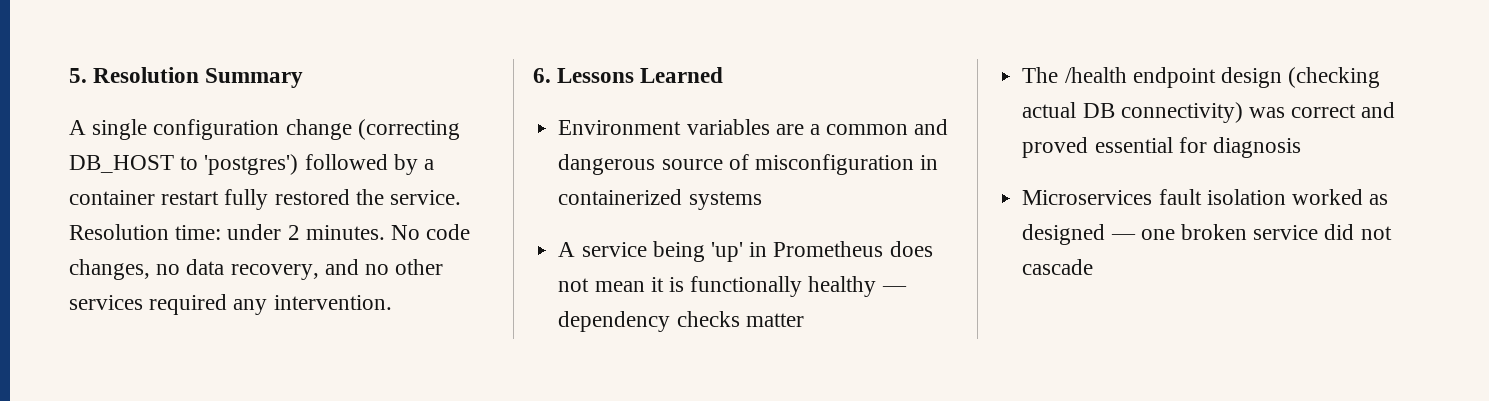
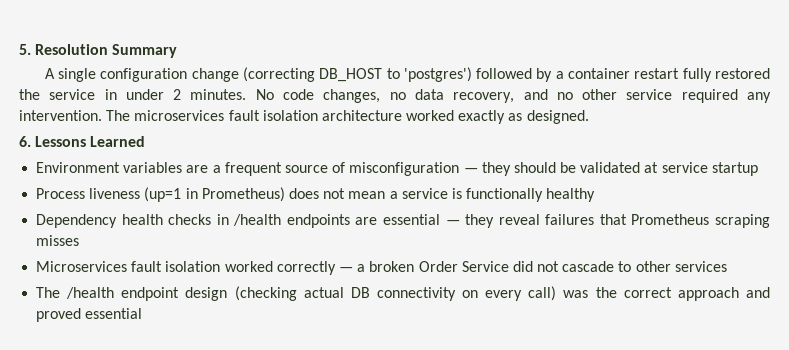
- A single configuration change (correcting DB_HOST to 'postgres') followed by a container restart fully restored the service. Resolution time: under 2 minutes.
+ A single configuration change (correcting DB_HOST to 'postgres') followed by a container restart fully restored the service in under 2 minutes.
- No code changes, no data recovery, and no other services required any intervention.
+ No code changes, no data recovery, and no other service required any intervention. The microservices fault isolation architecture worked exactly as designed.
- Environment variables are a common and dangerous source of misconfiguration in containerized systems
- A service being 'up' in Prometheus does not mean it is functionally healthy — dependency checks matter
+ Environment variables are a frequent source of misconfiguration — they should be validated at service startup
+ Process liveness (up=1 in Prometheus) does not mean a service is functionally healthy
+ Dependency health checks in /health endpoints are essential — they reveal failures that Prometheus scraping misses
+ Microservices fault isolation worked correctly — a broken Order Service did not cascade to other services
- The /health endpoint design (checking actual DB connectivity) was correct and proved essential for diagnosis
- Microservices fault isolation worked as designed — one broken service did not cascade
+ The /health endpoint design (checking actual DB connectivity on every call) was the correct approach and proved essential

